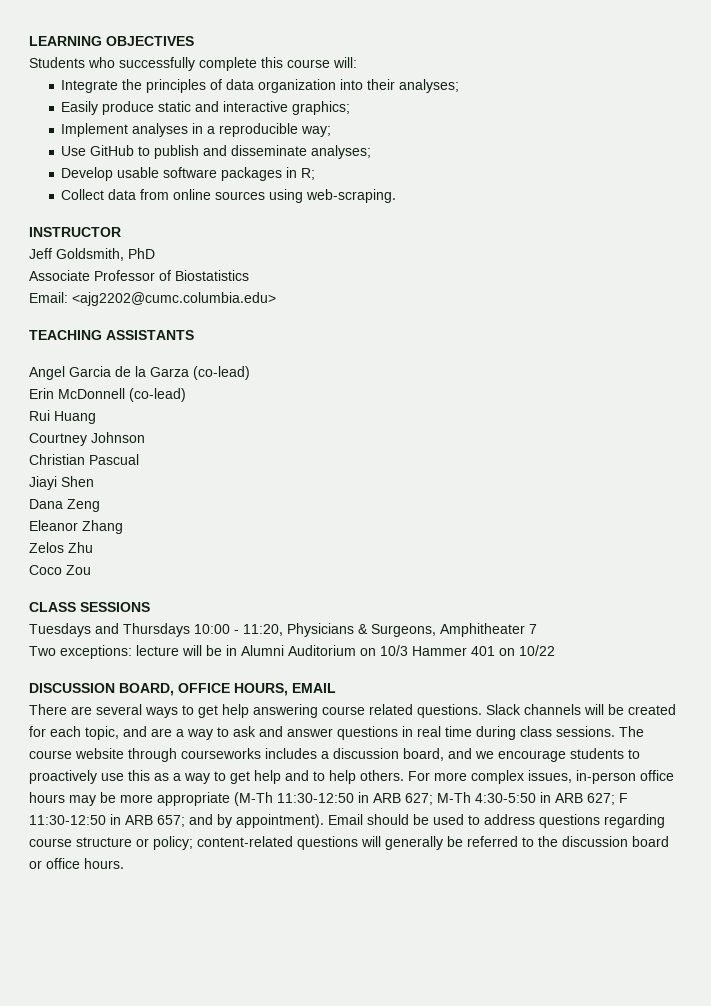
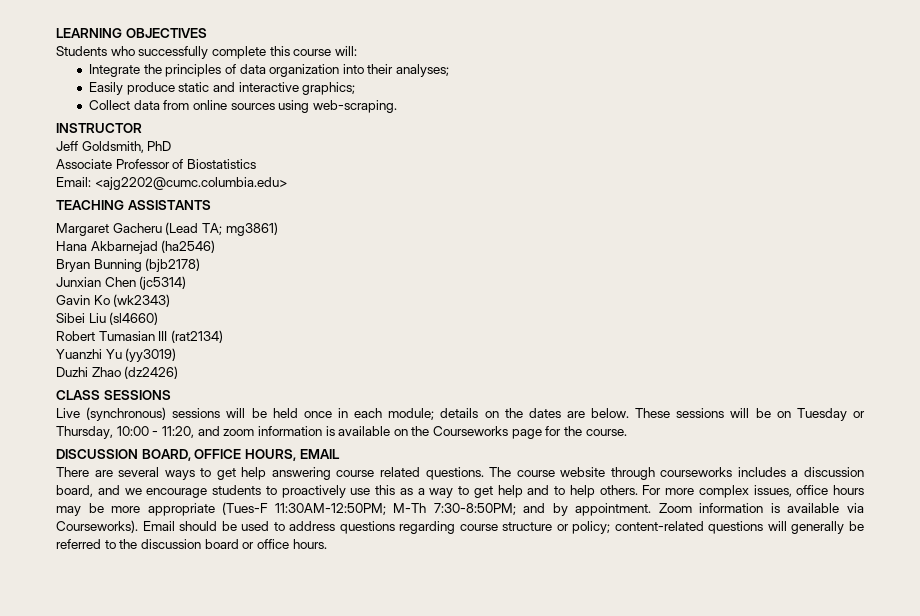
- Implement analyses in a reproducible way;
- Use GitHub to publish and disseminate analyses;
- Develop usable software packages in R;
- Angel Garcia de la Garza (co-lead)
- Erin McDonnell (co-lead)
- Rui Huang
- Courtney Johnson
- Christian Pascual
- Jiayi Shen
- Dana Zeng
- Eleanor Zhang
- Zelos Zhu
- Coco Zou
+ Margaret Gacheru (Lead TA; mg3861)
+ Hana Akbarnejad (ha2546)
+ Bryan Bunning (bjb2178)
+ Junxian Chen (jc5314)
+ Gavin Ko (wk2343)
+ Sibei Liu (sl4660)
+ Robert Tumasian III (rat2134)
+ Yuanzhi Yu (yy3019)
+ Duzhi Zhao (dz2426)
  CLASS SESSIONS
- Tuesdays and Thursdays 10:00 - 11:20, Physicians & Surgeons, Amphitheater 7
- Two exceptions: lecture will be in Alumni Auditorium on 10/3 Hammer 401 on 10/22
+ Live (synchronous) sessions will be held once in each module; details on the dates are below. These sessions will be on Tuesday or Thursday, 10:00 - 11:20, and zoom information is available on the Courseworks page for the course.
- Slack channels will be created for each topic, and are a way to ask and answer questions in real time during class sessions.
- For more complex issues, in-person office hours may be more appropriate (M-Th 11:30-12:50 in ARB 627; M-Th 4:30-5:50 in ARB 627; F 11:30-12:50 in ARB 657; and by appointment).
+ For more complex issues, office hours may be more appropriate (Tues-F 11:30AM-12:50PM; M-Th 7:30-8:50PM; and by appointment. Zoom information is available via Courseworks).

